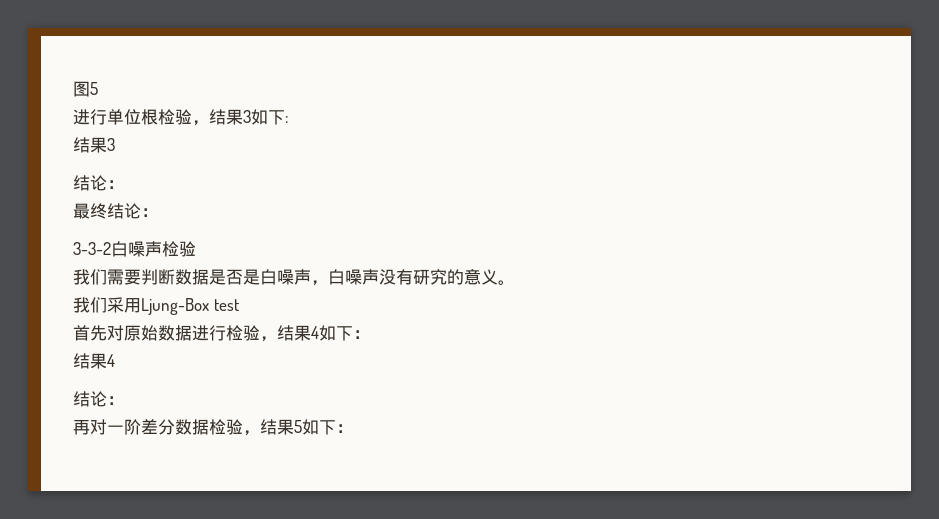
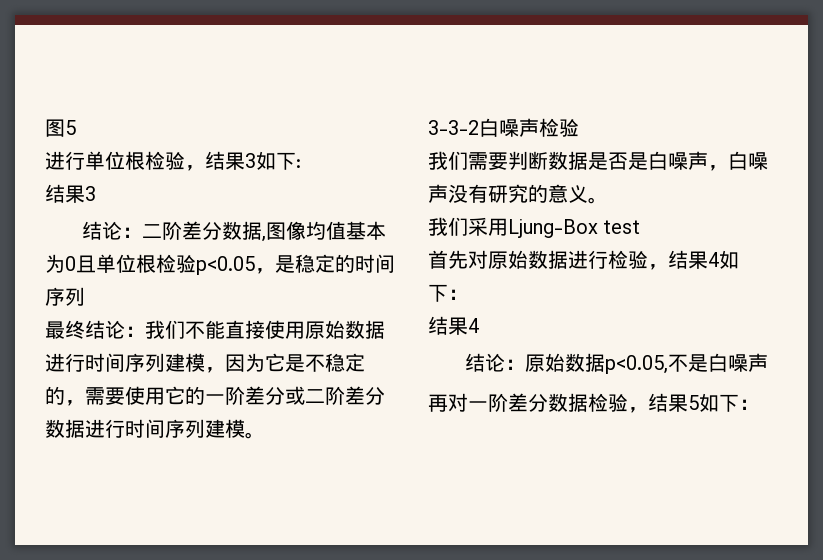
  进行单位根检验，结果3如下:
  结果3
- 结论：
- 最终结论：
+ 结论：二阶差分数据,图像均值基本为0且单位根检验p<0.05，是稳定的时间序列
+ 最终结论：我们不能直接使用原始数据进行时间序列建模，因为它是不稳定的，需要使用它的一阶差分或二阶差分数据进行时间序列建模。
  首先对原始数据进行检验，结果4如下：
  结果4
- 结论：
+ 结论：原始数据p<0.05,不是白噪声

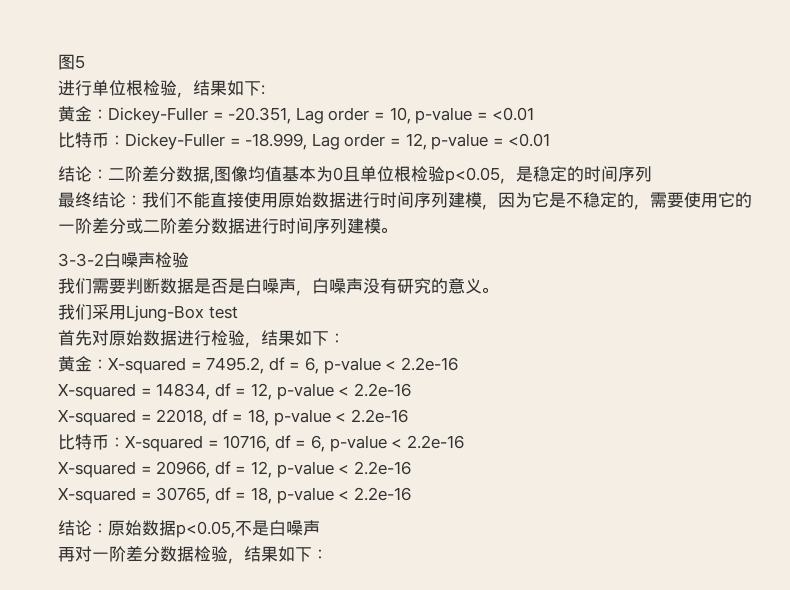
- 进行单位根检验，结果3如下:
- 结果3
+ 进行单位根检验，结果如下:
+ 黄金：Dickey-Fuller = -20.351, Lag order = 10, p-value = <0.01
+ 比特币：Dickey-Fuller = -18.999, Lag order = 12, p-value = <0.01
- 首先对原始数据进行检验，结果4如下：
- 结果4
+ 首先对原始数据进行检验，结果如下：
+ 黄金：X-squared = 7495.2, df = 6, p-value < 2.2e-16
+ X-squared = 14834, df = 12, p-value < 2.2e-16
+ X-squared = 22018, df = 18, p-value < 2.2e-16
+ 比特币：X-squared = 10716, df = 6, p-value < 2.2e-16
+ X-squared = 20966, df = 12, p-value < 2.2e-16
+ X-squared = 30765, df = 18, p-value < 2.2e-16
- 再对一阶差分数据检验，结果5如下：
+ 再对一阶差分数据检验，结果如下：

